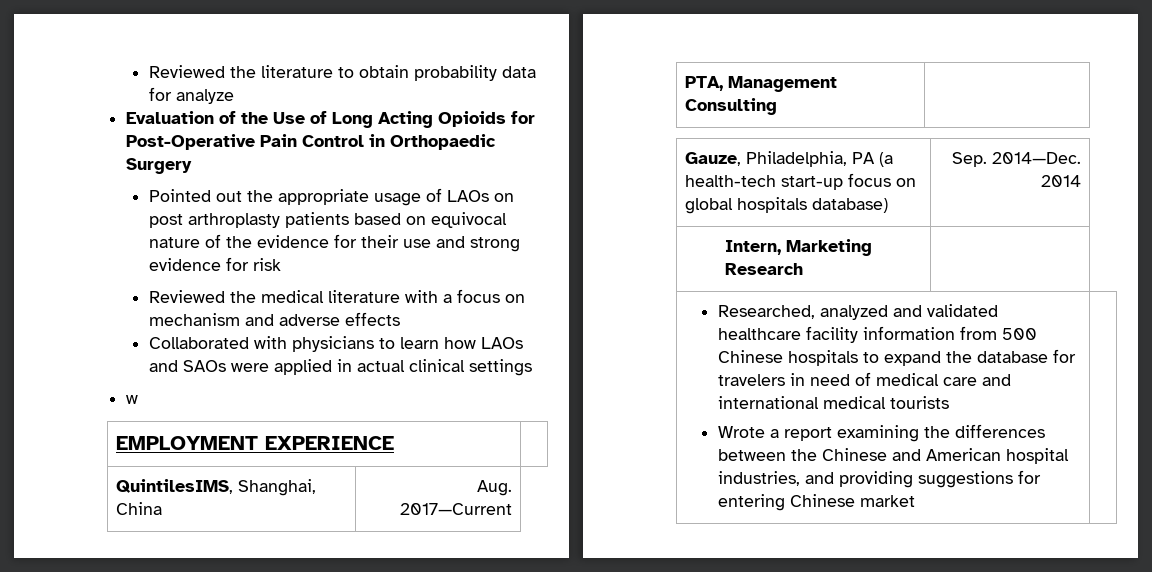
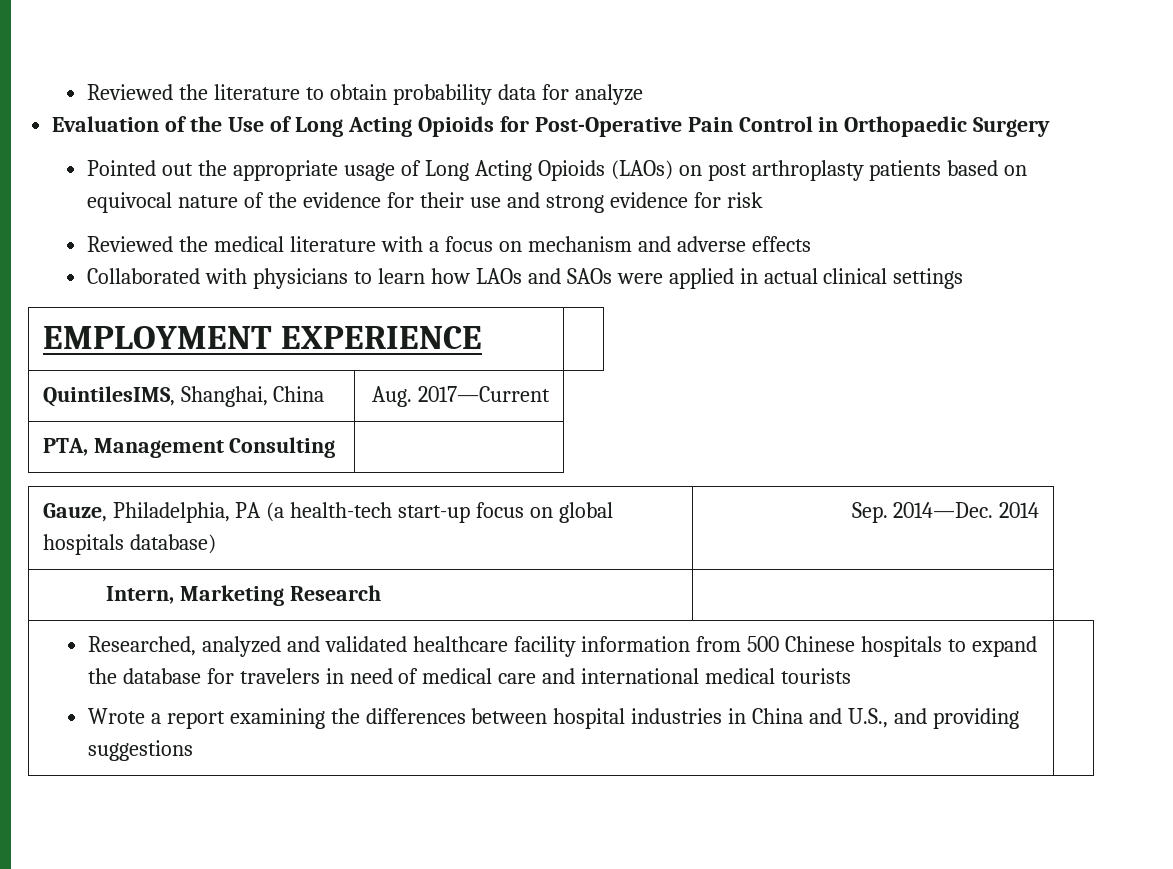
- Pointed out the appropriate usage of LAOs on post arthroplasty patients based on equivocal nature of the evidence for their use and strong evidence for risk
+ Pointed out the appropriate usage of Long Acting Opioids (LAOs) on post arthroplasty patients based on equivocal nature of the evidence for their use and strong evidence for risk
- w
- Wrote a report examining the differences between the Chinese and American hospital industries, and providing suggestions for entering Chinese market
+ Wrote a report examining the differences between hospital industries in China and U.S., and providing suggestions

